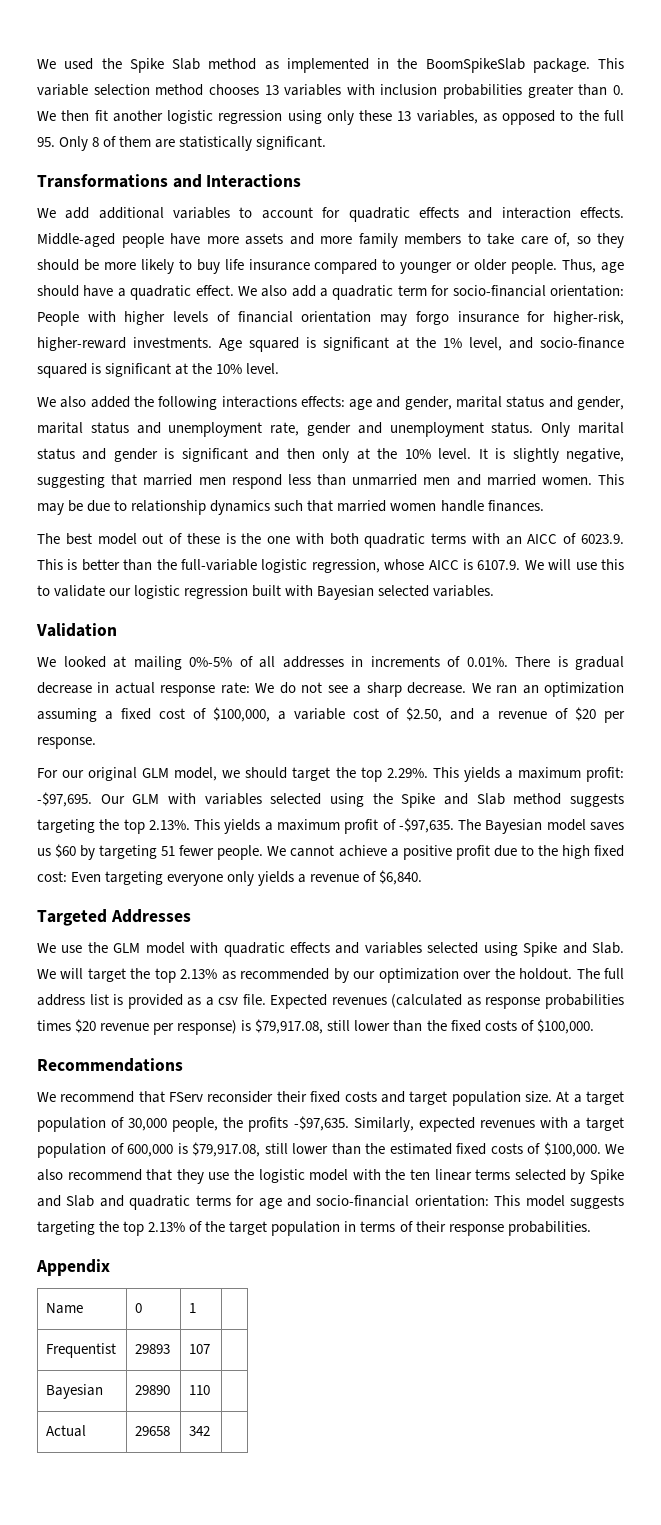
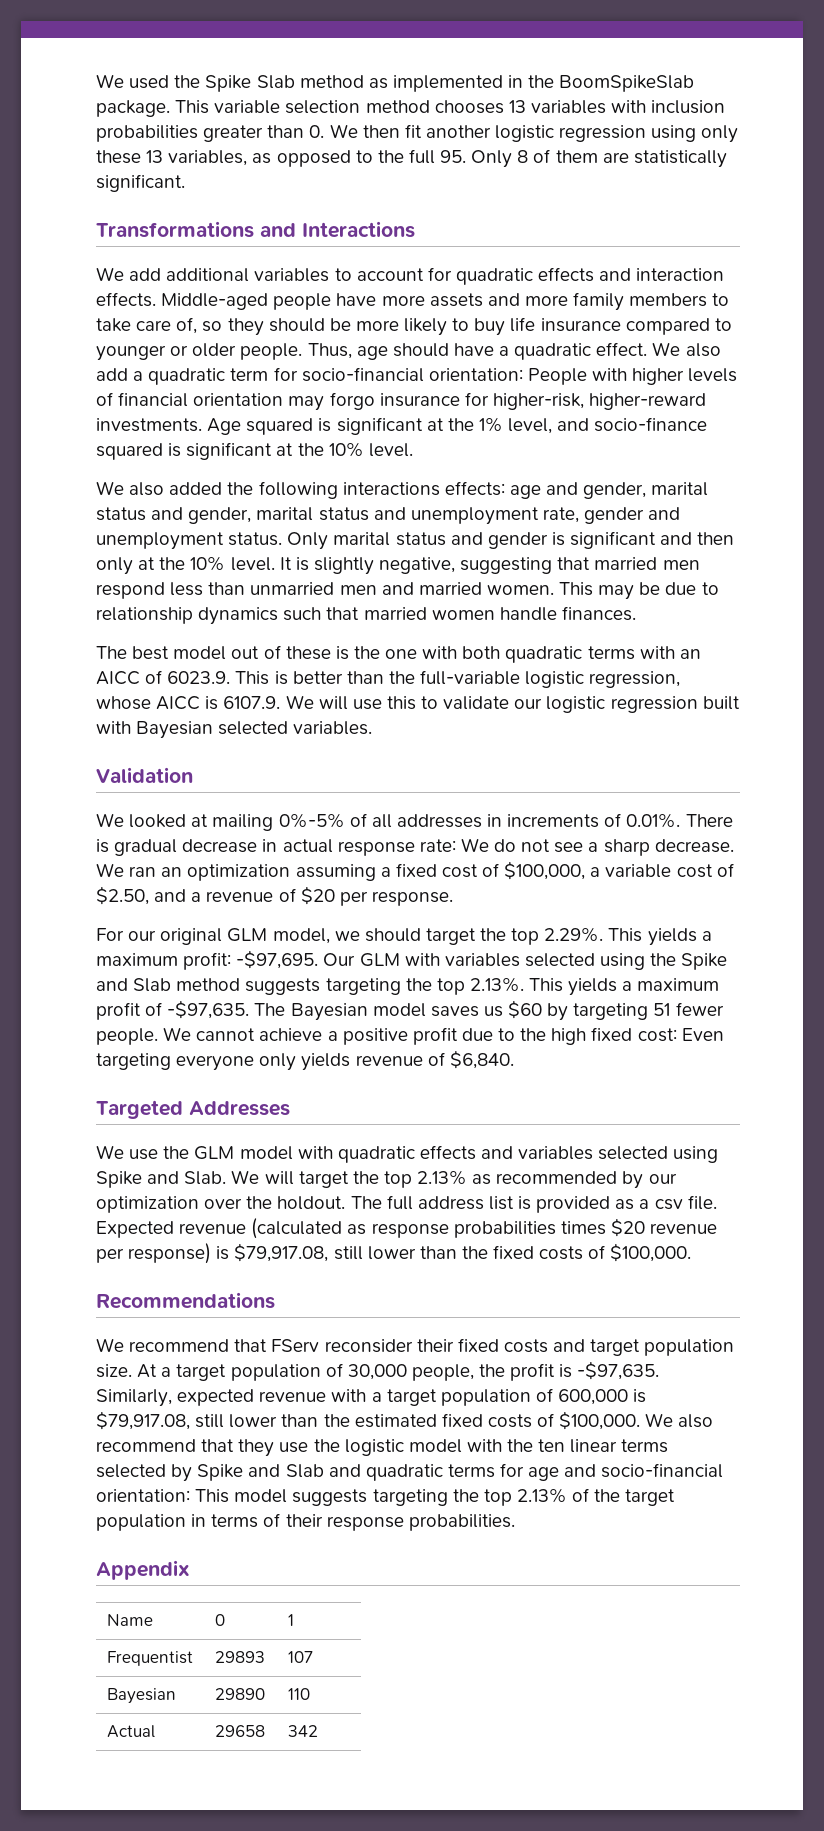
- We cannot achieve a positive profit due to the high fixed cost: Even targeting everyone only yields a revenue of $6,840.
+ We cannot achieve a positive profit due to the high fixed cost: Even targeting everyone only yields revenue of $6,840.
- Expected revenues (calculated as response probabilities times $20 revenue per response) is $79,917.08, still lower than the fixed costs of $100,000.
+ Expected revenue (calculated as response probabilities times $20 revenue per response) is $79,917.08, still lower than the fixed costs of $100,000.
- At a target population of 30,000 people, the profits -$97,635.
+ At a target population of 30,000 people, the profit is -$97,635.
- Similarly, expected revenues with a target population of 600,000 is $79,917.08, still lower than the estimated fixed costs of $100,000.
+ Similarly, expected revenue with a target population of 600,000 is $79,917.08, still lower than the estimated fixed costs of $100,000.

